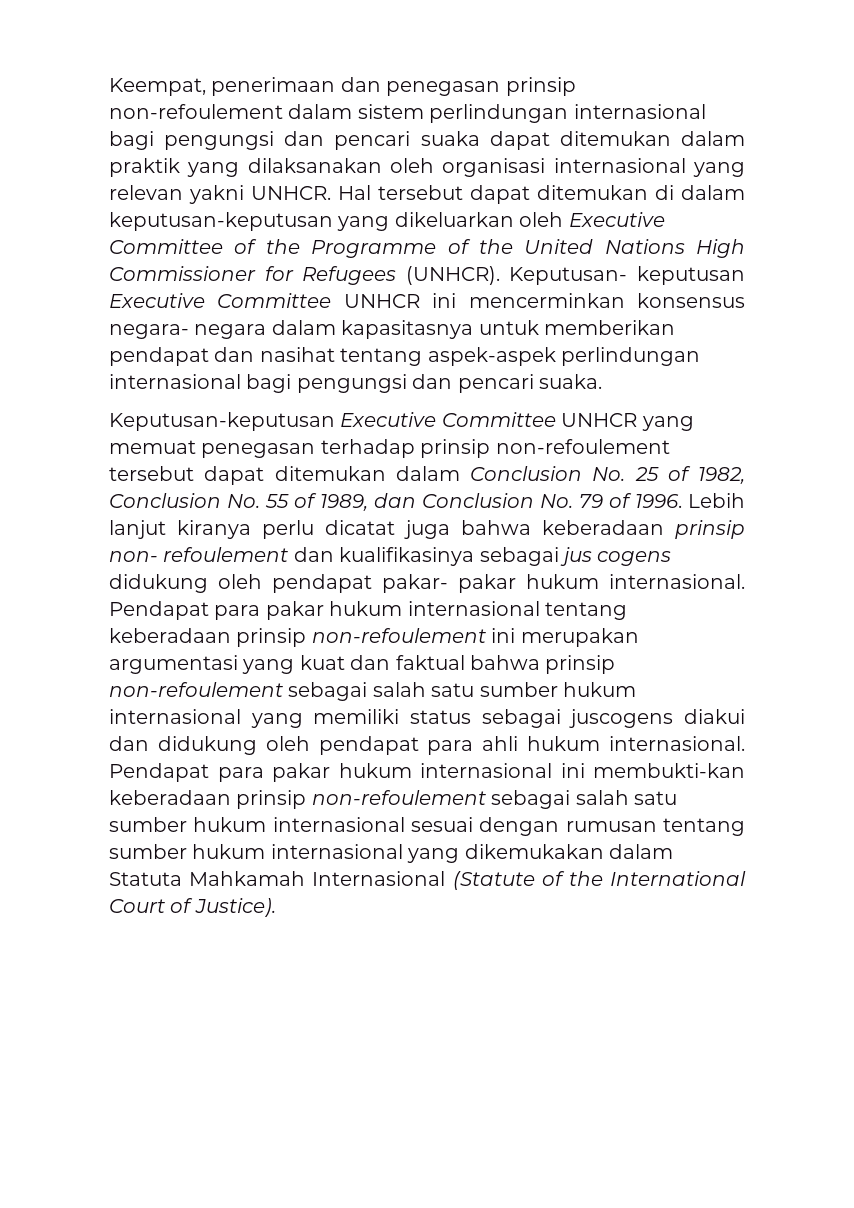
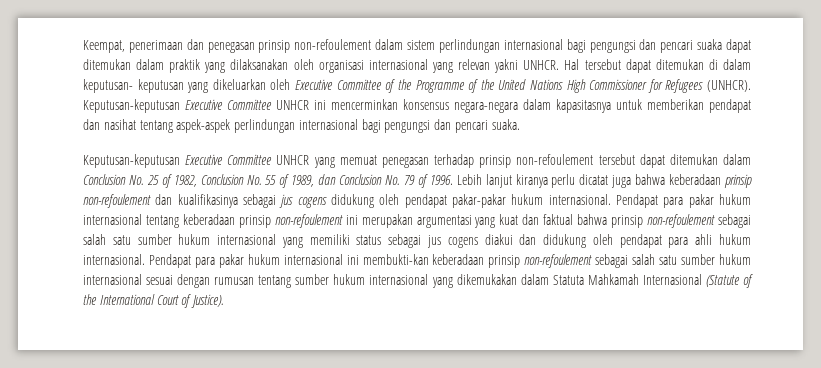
- Hal tersebut dapat ditemukan di dalam keputusan-keputusan yang dikeluarkan oleh Executive Committee of the Programme of the United Nations High Commissioner for Refugees (UNHCR).
+ Hal tersebut dapat ditemukan di dalam keputusan- keputusan yang dikeluarkan oleh Executive Committee of the Programme of the United Nations High Commissioner for Refugees (UNHCR).
- Keputusan- keputusan Executive Committee UNHCR ini mencerminkan konsensus negara- negara dalam kapasitasnya untuk memberikan pendapat dan nasihat tentang aspek-aspek perlindungan internasional bagi pengungsi dan pencari suaka.
+ Keputusan-keputusan Executive Committee UNHCR ini mencerminkan konsensus negara-negara dalam kapasitasnya untuk memberikan pendapat dan nasihat tentang aspek-aspek perlindungan internasional bagi pengungsi dan pencari suaka.
- Lebih lanjut kiranya perlu dicatat juga bahwa keberadaan prinsip non- refoulement dan kualifikasinya sebagai jus cogens didukung oleh pendapat pakar- pakar hukum internasional.
+ Lebih lanjut kiranya perlu dicatat juga bahwa keberadaan prinsip non-refoulement dan kualifikasinya sebagai jus cogens didukung oleh pendapat pakar-pakar hukum internasional.
- Pendapat para pakar hukum internasional tentang keberadaan prinsip non-refoulement ini merupakan argumentasi yang kuat dan faktual bahwa prinsip non-refoulement sebagai salah satu sumber hukum internasional yang memiliki status sebagai juscogens diakui dan didukung oleh pendapat para ahli hukum internasional.
+ Pendapat para pakar hukum internasional tentang keberadaan prinsip non-refoulement ini merupakan argumentasi yang kuat dan faktual bahwa prinsip non-refoulement sebagai salah satu sumber hukum internasional yang memiliki status sebagai jus cogens diakui dan didukung oleh pendapat para ahli hukum internasional.

